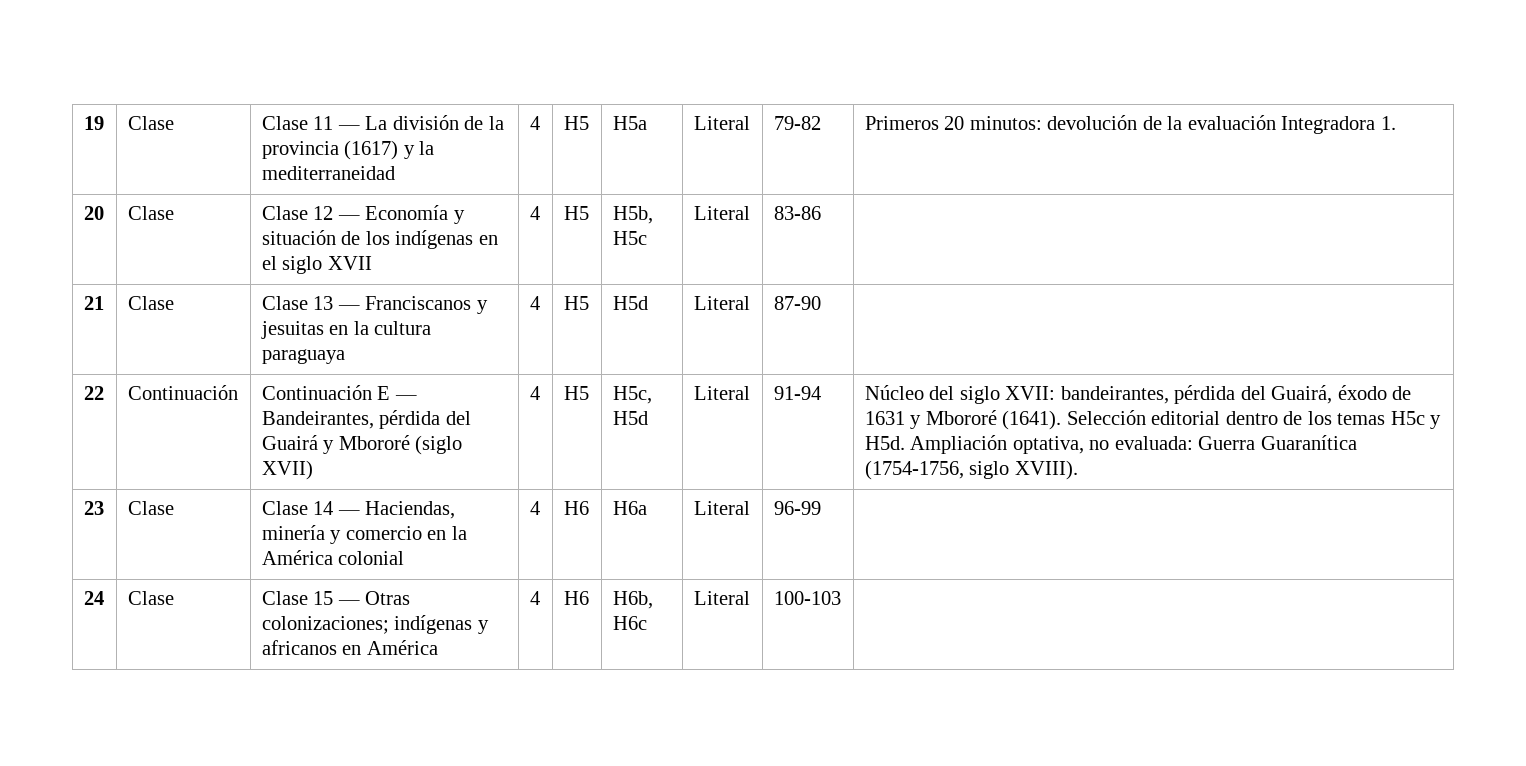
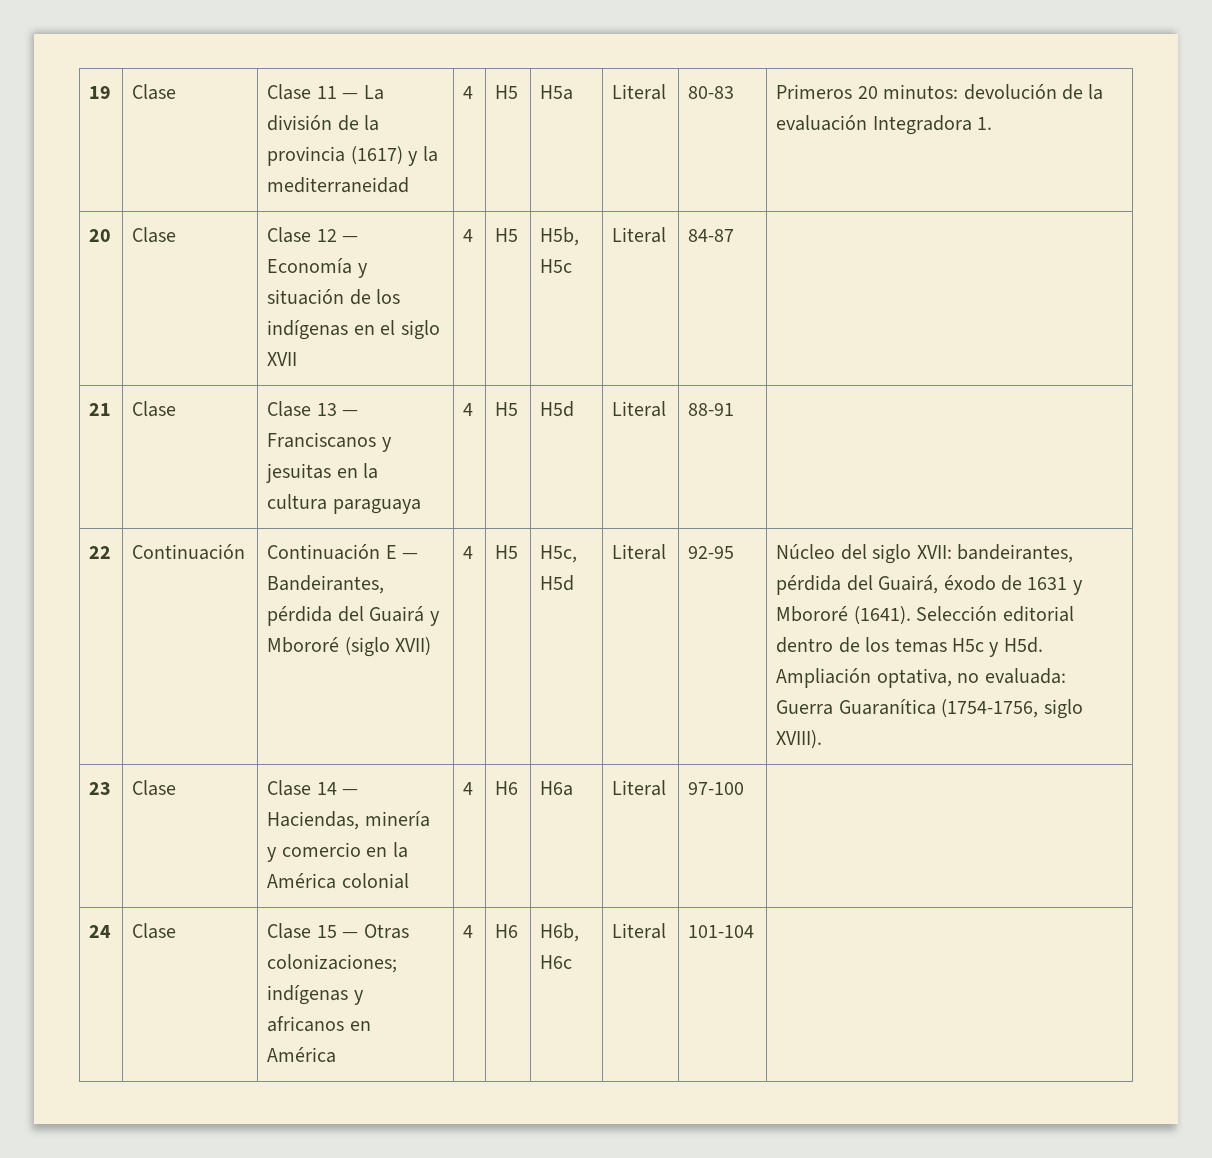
- 19 | Clase | Clase 11 — La división de la provincia (1617) y la mediterraneidad | 4 | H5 | H5a | Literal | 79-82 | Primeros 20 minutos: devolución de la evaluación Integradora 1.
+ 19 | Clase | Clase 11 — La división de la provincia (1617) y la mediterraneidad | 4 | H5 | H5a | Literal | 80-83 | Primeros 20 minutos: devolución de la evaluación Integradora 1.
- 20 | Clase | Clase 12 — Economía y situación de los indígenas en el siglo XVII | 4 | H5 | H5b, H5c | Literal | 83-86 |
+ 20 | Clase | Clase 12 — Economía y situación de los indígenas en el siglo XVII | 4 | H5 | H5b, H5c | Literal | 84-87 |
- 21 | Clase | Clase 13 — Franciscanos y jesuitas en la cultura paraguaya | 4 | H5 | H5d | Literal | 87-90 |
+ 21 | Clase | Clase 13 — Franciscanos y jesuitas en la cultura paraguaya | 4 | H5 | H5d | Literal | 88-91 |
- 91-94
+ 92-95
- 23 | Clase | Clase 14 — Haciendas, minería y comercio en la América colonial | 4 | H6 | H6a | Literal | 96-99 |
+ 23 | Clase | Clase 14 — Haciendas, minería y comercio en la América colonial | 4 | H6 | H6a | Literal | 97-100 |
- 24 | Clase | Clase 15 — Otras colonizaciones; indígenas y africanos en América | 4 | H6 | H6b, H6c | Literal | 100-103 |
+ 24 | Clase | Clase 15 — Otras colonizaciones; indígenas y africanos en América | 4 | H6 | H6b, H6c | Literal | 101-104 |

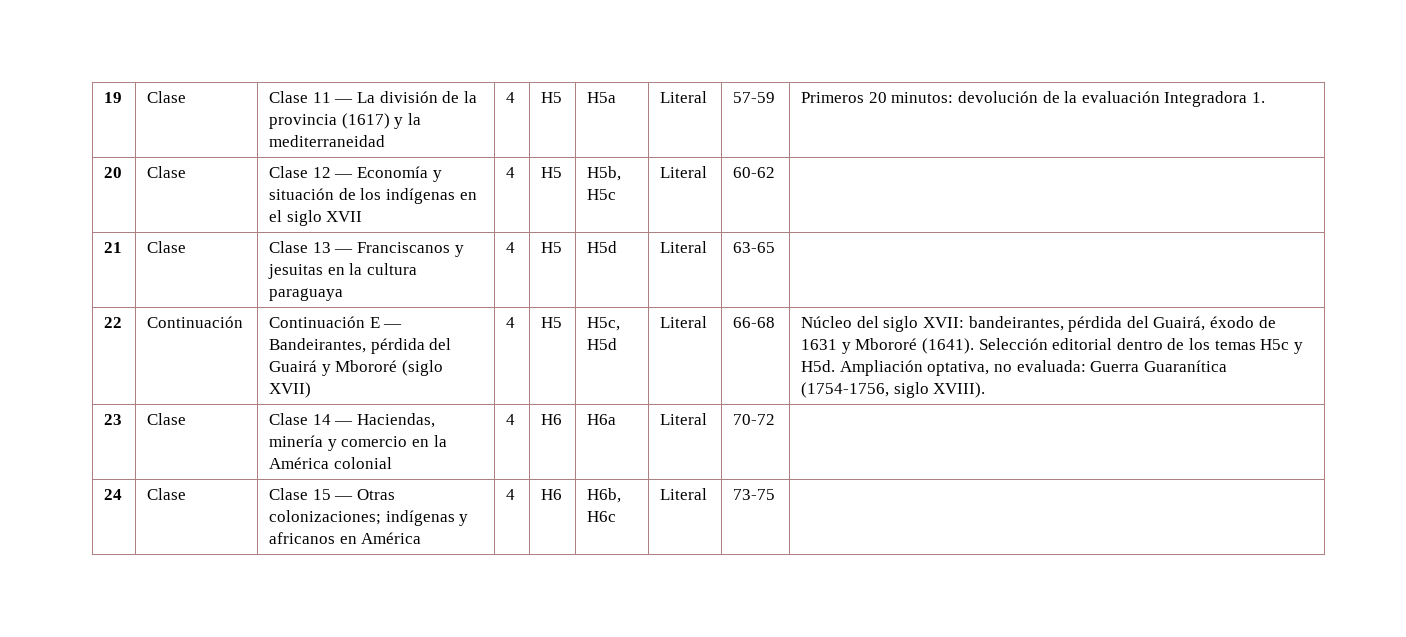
- 19 | Clase | Clase 11 — La división de la provincia (1617) y la mediterraneidad | 4 | H5 | H5a | Literal | 80-83 | Primeros 20 minutos: devolución de la evaluación Integradora 1.
+ 19 | Clase | Clase 11 — La división de la provincia (1617) y la mediterraneidad | 4 | H5 | H5a | Literal | 57-59 | Primeros 20 minutos: devolución de la evaluación Integradora 1.
- 20 | Clase | Clase 12 — Economía y situación de los indígenas en el siglo XVII | 4 | H5 | H5b, H5c | Literal | 84-87 |
+ 20 | Clase | Clase 12 — Economía y situación de los indígenas en el siglo XVII | 4 | H5 | H5b, H5c | Literal | 60-62 |
- 21 | Clase | Clase 13 — Franciscanos y jesuitas en la cultura paraguaya | 4 | H5 | H5d | Literal | 88-91 |
+ 21 | Clase | Clase 13 — Franciscanos y jesuitas en la cultura paraguaya | 4 | H5 | H5d | Literal | 63-65 |
- 92-95
+ 66-68
- 23 | Clase | Clase 14 — Haciendas, minería y comercio en la América colonial | 4 | H6 | H6a | Literal | 97-100 |
+ 23 | Clase | Clase 14 — Haciendas, minería y comercio en la América colonial | 4 | H6 | H6a | Literal | 70-72 |
- 24 | Clase | Clase 15 — Otras colonizaciones; indígenas y africanos en América | 4 | H6 | H6b, H6c | Literal | 101-104 |
+ 24 | Clase | Clase 15 — Otras colonizaciones; indígenas y africanos en América | 4 | H6 | H6b, H6c | Literal | 73-75 |

